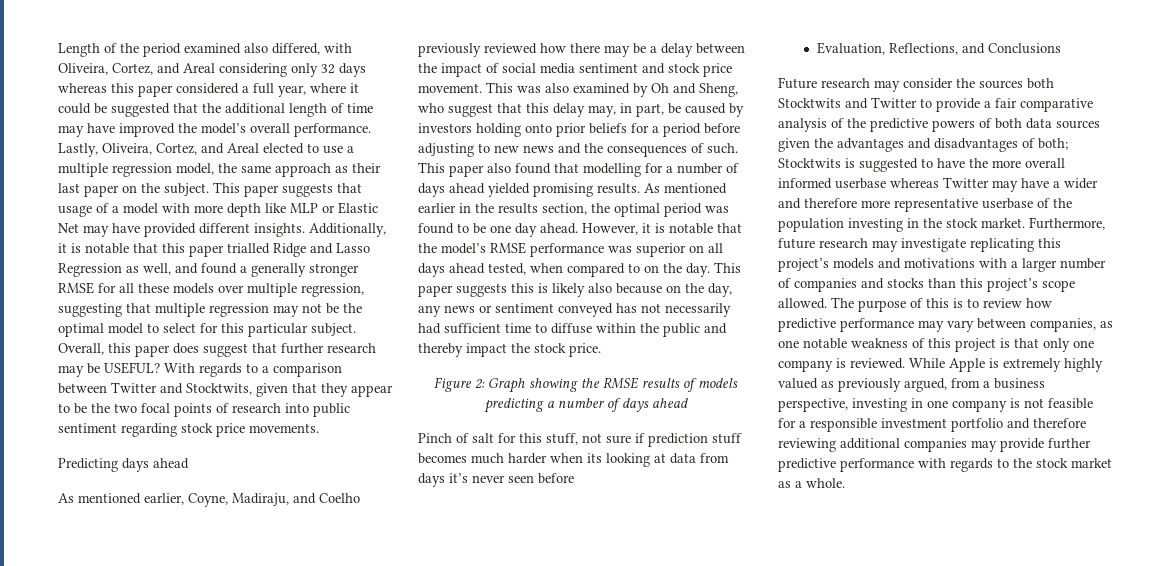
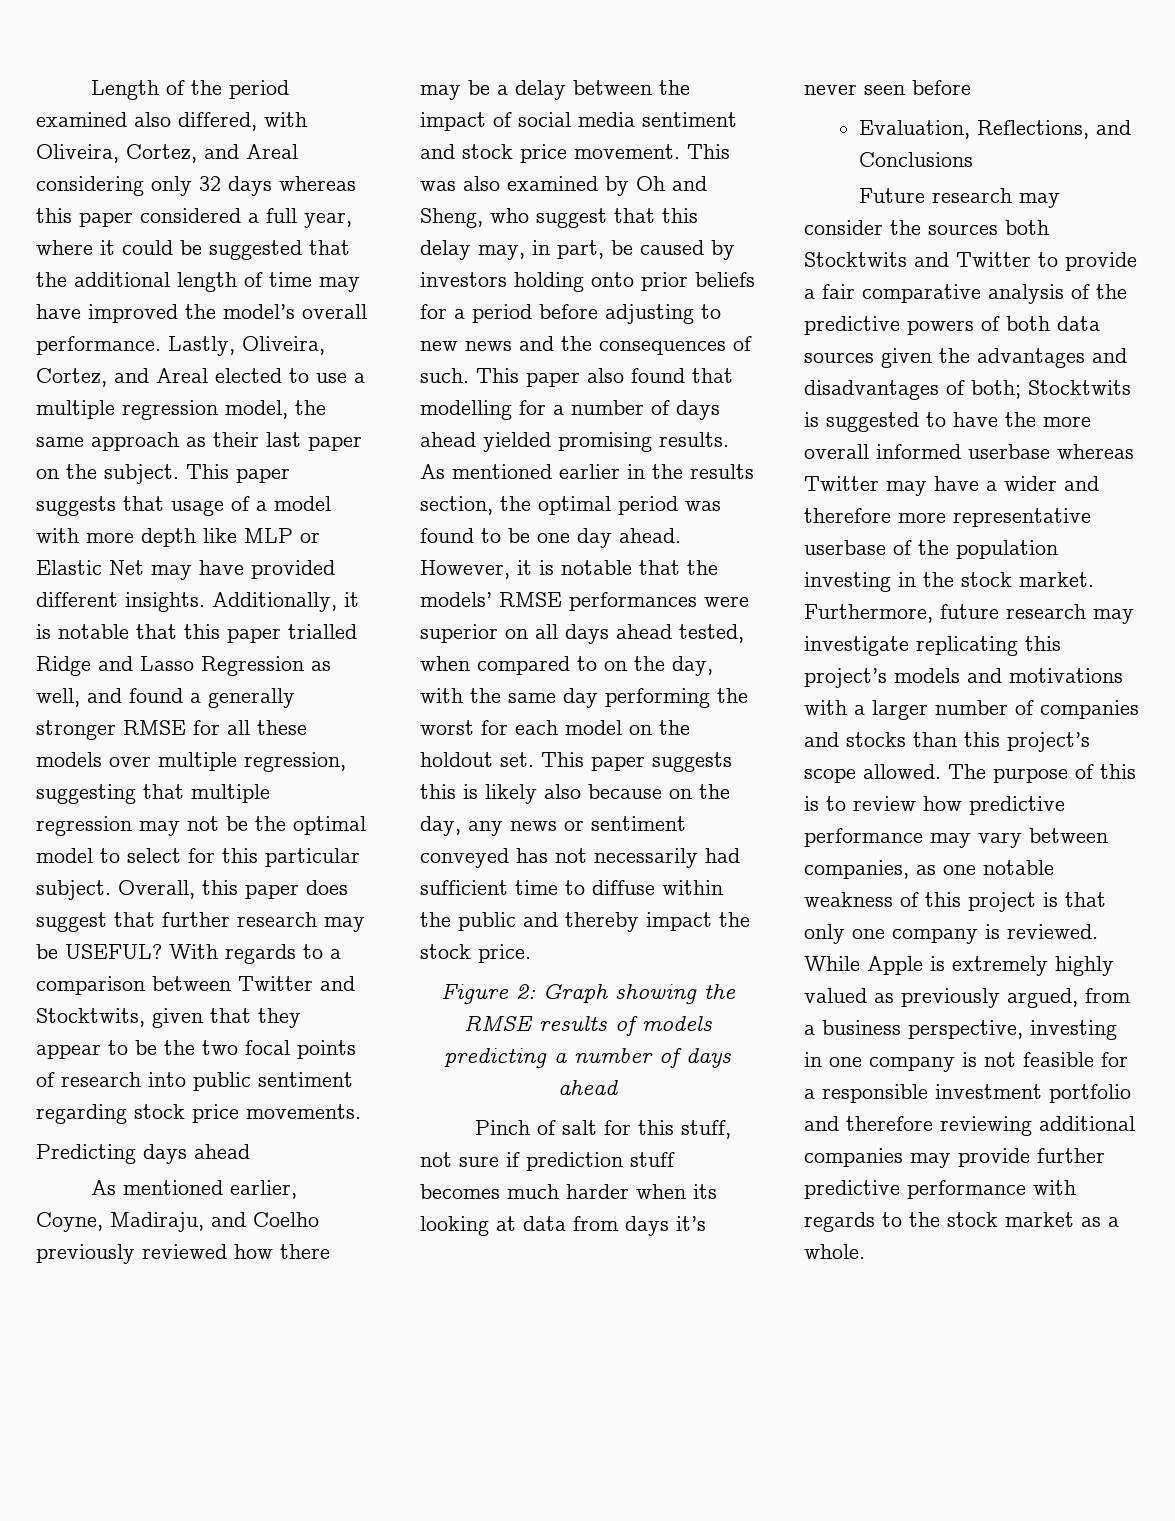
- However, it is notable that the model’s RMSE performance was superior on all days ahead tested, when compared to on the day.
+ However, it is notable that the models’ RMSE performances were superior on all days ahead tested, when compared to on the day, with the same day performing the worst for each model on the holdout set.

